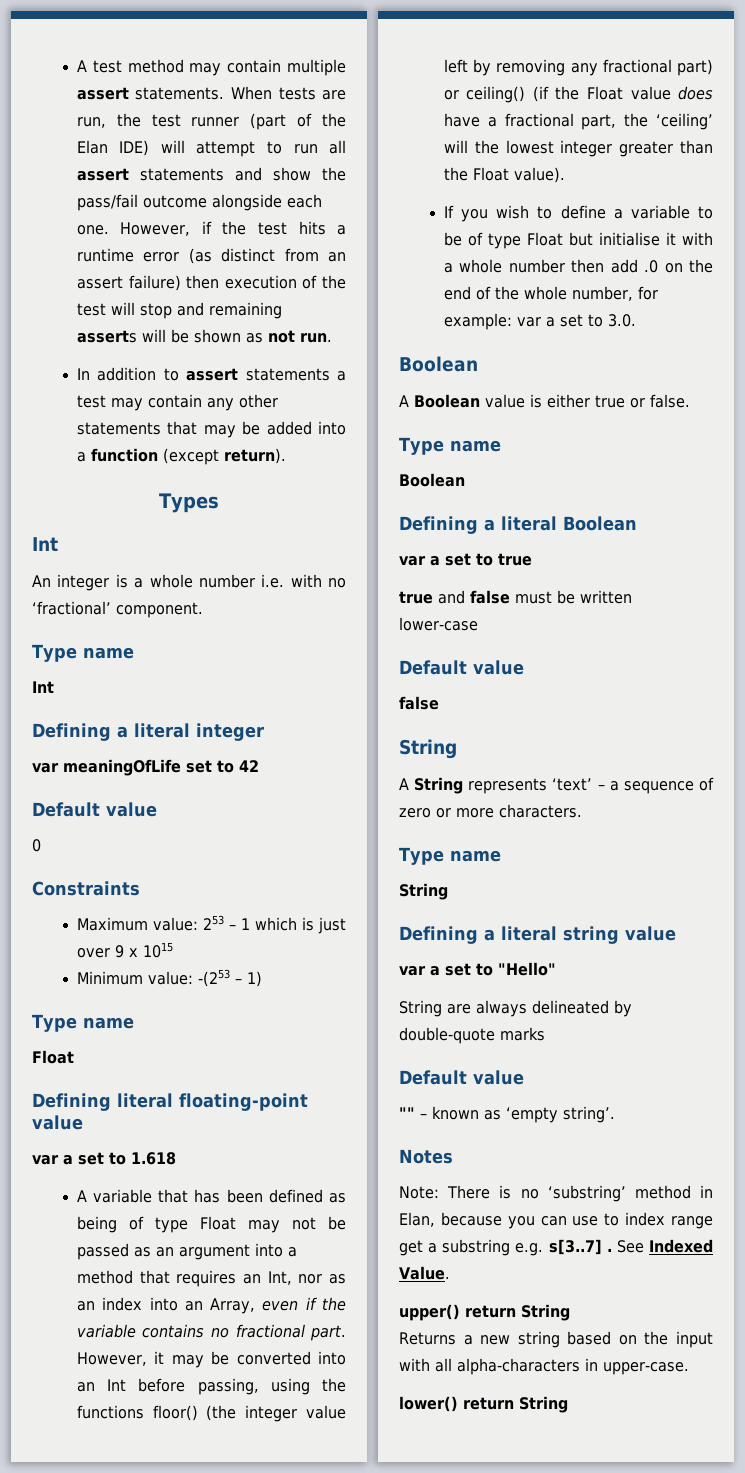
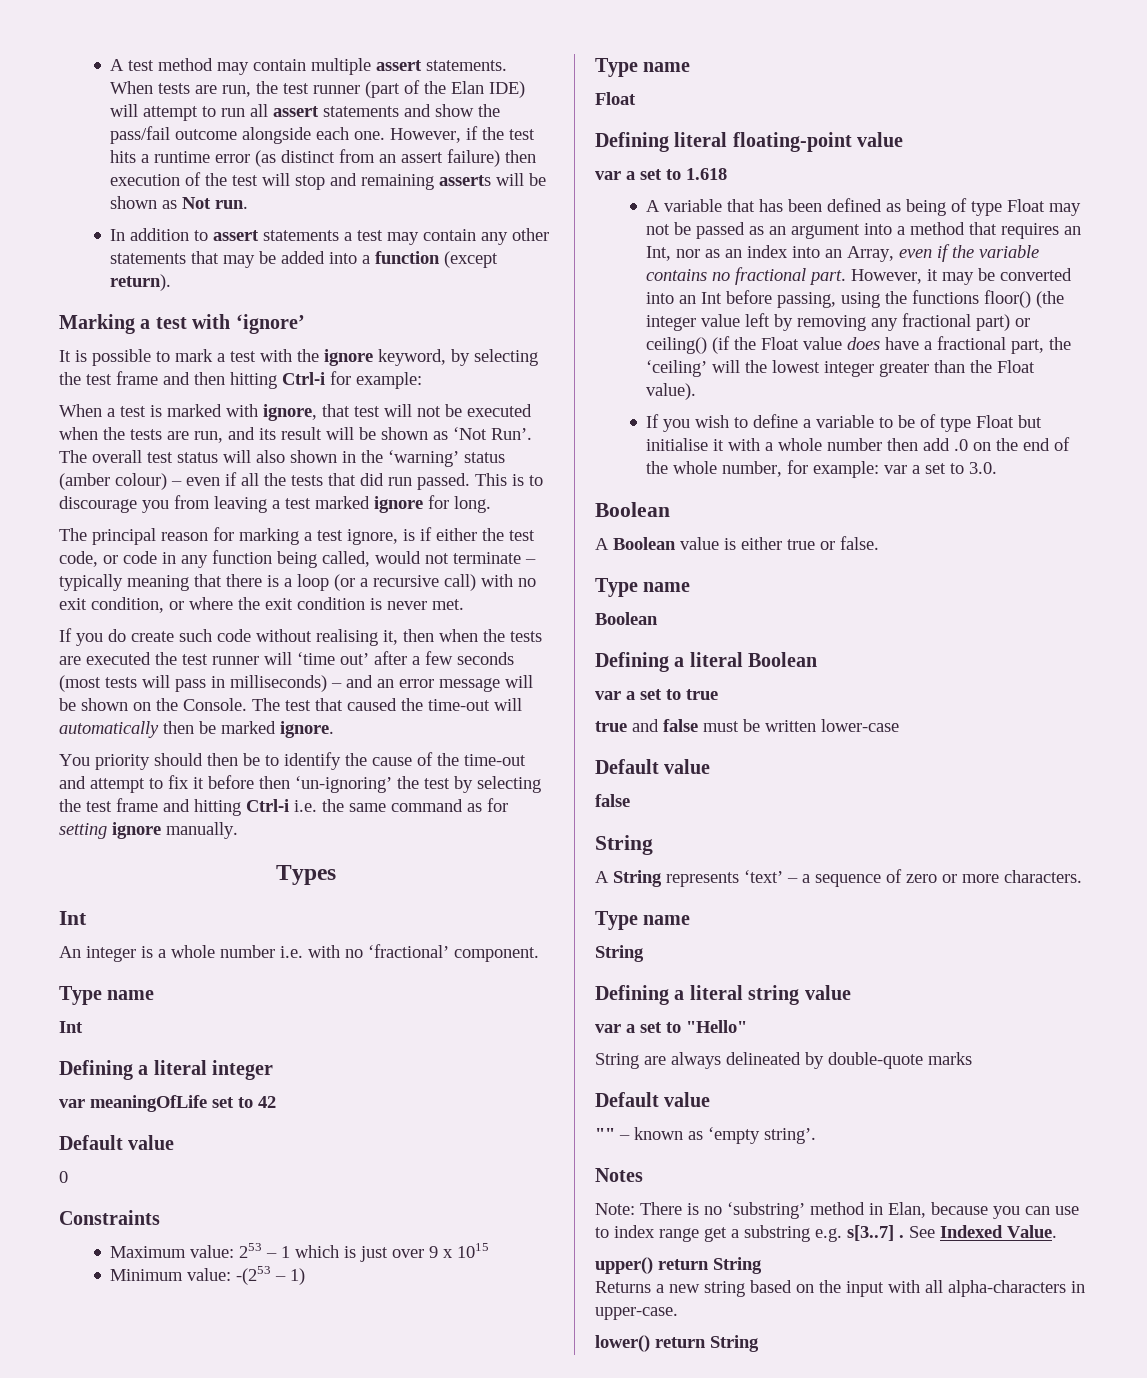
- However, if the test hits a runtime error (as distinct from an assert failure) then execution of the test will stop and remaining asserts will be shown as not run.
+ However, if the test hits a runtime error (as distinct from an assert failure) then execution of the test will stop and remaining asserts will be shown as Not run.
+ Marking a test with ‘ignore’
+ It is possible to mark a test with the ignore keyword, by selecting the test frame and then hitting Ctrl-i for example:
+ When a test is marked with ignore, that test will not be executed when the tests are run, and its result will be shown as ‘Not Run’. The overall test status will also shown in the ‘warning’ status (amber colour) – even if all the tests that did run passed. This is to discourage you from leaving a test marked ignore for long.
+ The principal reason for marking a test ignore, is if either the test code, or code in any function being called, would not terminate – typically meaning that there is a loop (or a recursive call) with no exit condition, or where the exit condition is never met.
+ If you do create such code without realising it, then when the tests are executed the test runner will ‘time out’ after a few seconds (most tests will pass in milliseconds) – and an error message will be shown on the Console. The test that caused the time-out will automatically then be marked ignore.
+ You priority should then be to identify the cause of the time-out and attempt to fix it before then ‘un-ignoring’ the test by selecting the test frame and hitting Ctrl-i i.e. the same command as for setting ignore manually.

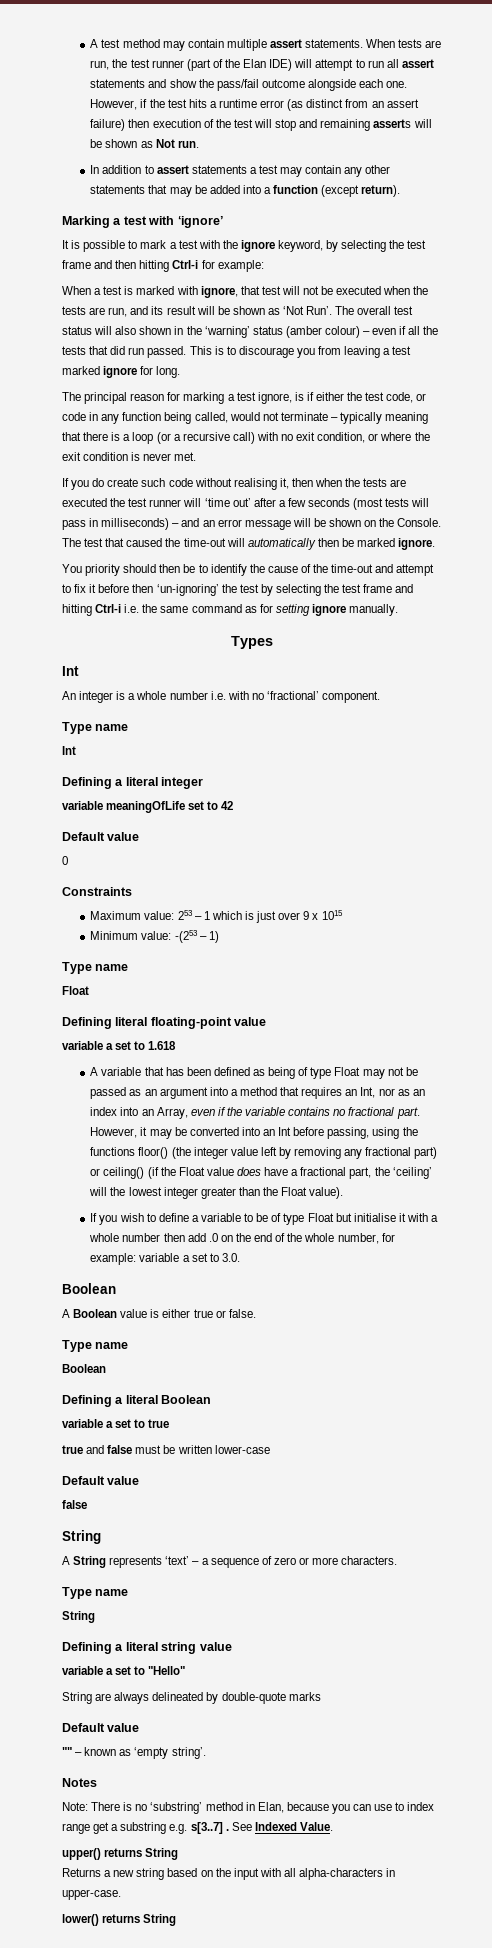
- var meaningOfLife set to 42
+ variable meaningOfLife set to 42
- var a set to 1.618
+ variable a set to 1.618
- If you wish to define a variable to be of type Float but initialise it with a whole number then add .0 on the end of the whole number, for example: var a set to 3.0.
+ If you wish to define a variable to be of type Float but initialise it with a whole number then add .0 on the end of the whole number, for example: variable a set to 3.0.
- var a set to true
+ variable a set to true
- var a set to "Hello"
+ variable a set to "Hello"
- upper() return String
+ upper() returns String
- lower() return String
+ lower() returns String

